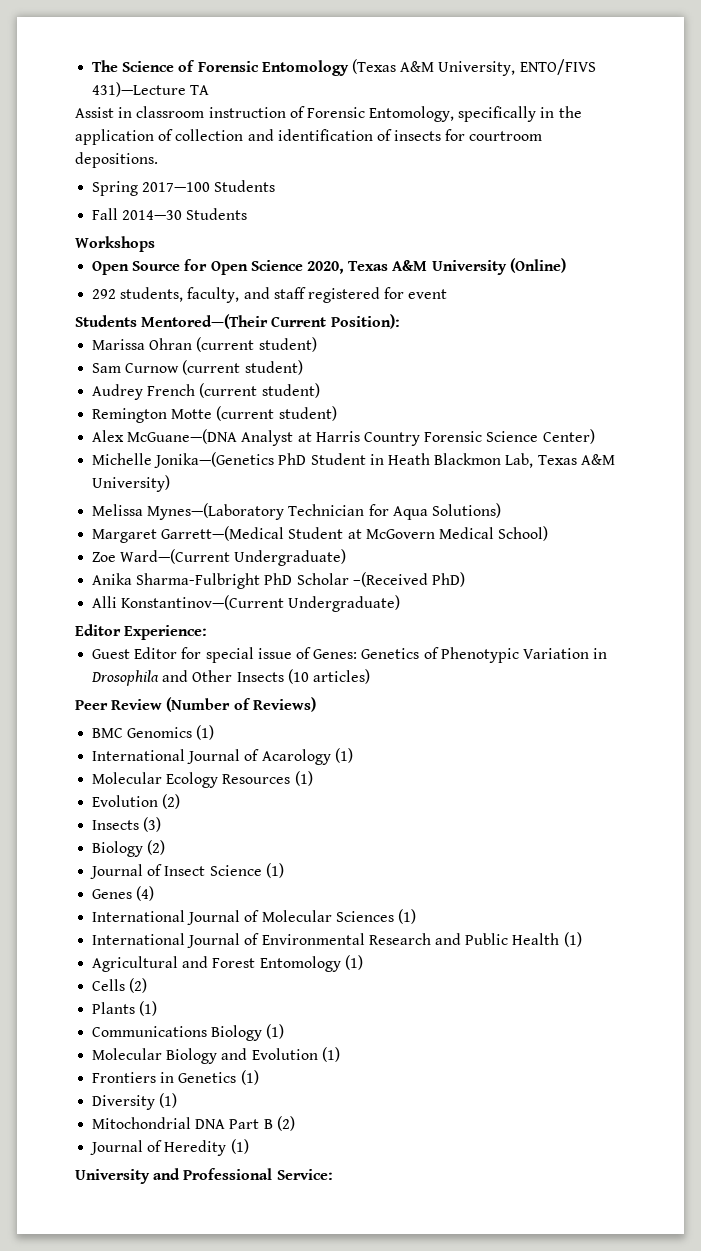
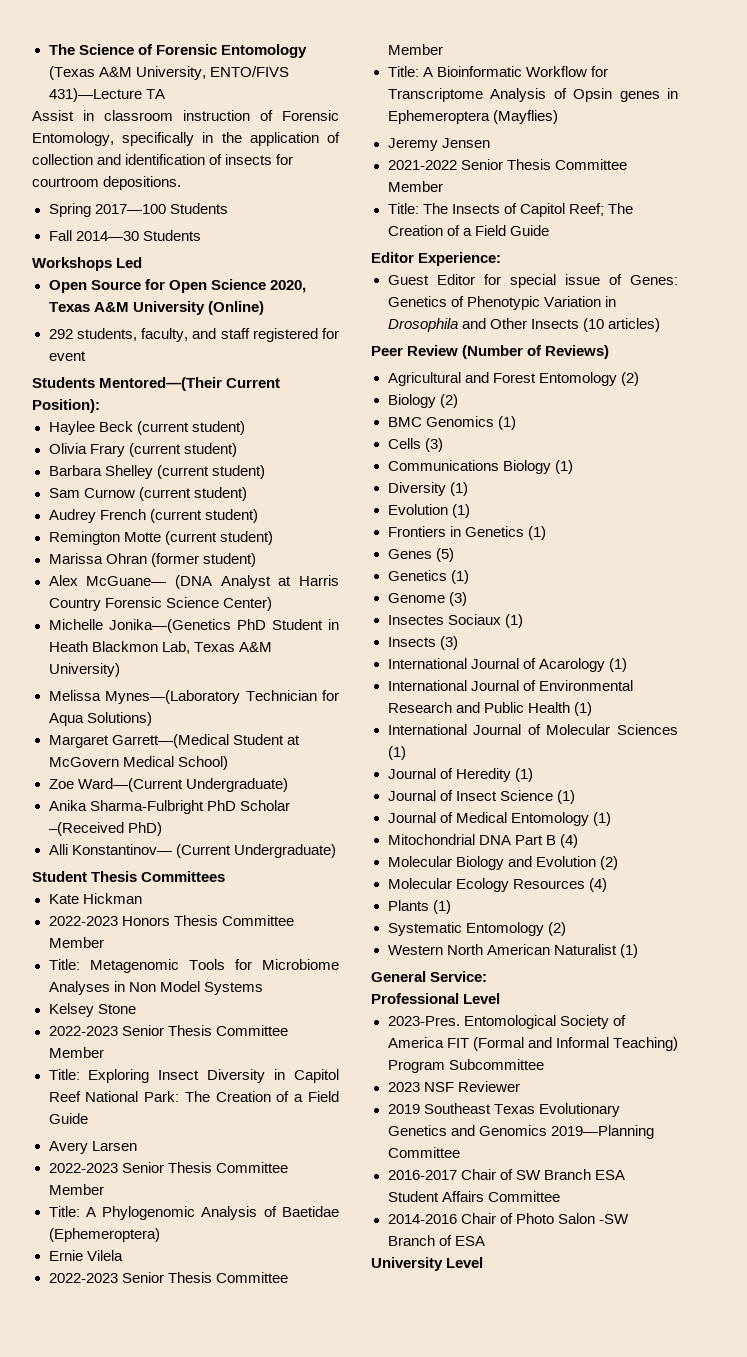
- Workshops
+ Workshops Led
- Marissa Ohran (current student)
+ Haylee Beck (current student)
+ Olivia Frary (current student)
+ Barbara Shelley (current student)
+ Marissa Ohran (former student)
- Alex McGuane—(DNA Analyst at Harris Country Forensic Science Center)
+ Alex McGuane— (DNA Analyst at Harris Country Forensic Science Center)
- Alli Konstantinov—(Current Undergraduate)
+ Alli Konstantinov— (Current Undergraduate)
+ Student Thesis Committees
+ Kate Hickman
+ 2022-2023 Honors Thesis Committee Member
+ Title: Metagenomic Tools for Microbiome Analyses in Non Model Systems
+ Kelsey Stone
+ 2022-2023 Senior Thesis Committee Member
+ Title: Exploring Insect Diversity in Capitol Reef National Park: The Creation of a Field Guide
+ Avery Larsen
+ 2022-2023 Senior Thesis Committee Member
+ Title: A Phylogenomic Analysis of Baetidae (Ephemeroptera)
+ Ernie Vilela
+ 2022-2023 Senior Thesis Committee Member
+ Title: A Bioinformatic Workflow for Transcriptome Analysis of Opsin genes in Ephemeroptera (Mayflies)
+ Jeremy Jensen
+ 2021-2022 Senior Thesis Committee Member
+ Title: The Insects of Capitol Reef; The Creation of a Field Guide
+ Agricultural and Forest Entomology (2)
+ Biology (2)
  BMC Genomics (1)
+ Cells (3)
+ Communications Biology (1)
+ Diversity (1)
+ Evolution (1)
+ Frontiers in Genetics (1)
+ Genes (5)
+ Genetics (1)
+ Genome (3)
+ Insectes Sociaux (1)
+ Insects (3)
- Molecular Ecology Resources (1)
- Evolution (2)
- Insects (3)
- Biology (2)
- Journal of Insect Science (1)
- Genes (4)
- International Journal of Molecular Sciences (1)
- Agricultural and Forest Entomology (1)
- Cells (2)
- Plants (1)
- Communications Biology (1)
- Molecular Biology and Evolution (1)
- Frontiers in Genetics (1)
- Diversity (1)
+ International Journal of Molecular Sciences (1)
+ Journal of Heredity (1)
+ Journal of Insect Science (1)
+ Journal of Medical Entomology (1)
- Mitochondrial DNA Part B (2)
- Journal of Heredity (1)
- University and Professional Service:
+ Mitochondrial DNA Part B (4)
+ Molecular Biology and Evolution (2)
+ Molecular Ecology Resources (4)
+ Plants (1)
+ Systematic Entomology (2)
+ Western North American Naturalist (1)
+ General Service:
+ Professional Level
+ 2023-Pres. Entomological Society of America FIT (Formal and Informal Teaching) Program Subcommittee
+ 2023 NSF Reviewer
+ 2019 Southeast Texas Evolutionary Genetics and Genomics 2019—Planning Committee
+ 2016-2017 Chair of SW Branch ESA Student Affairs Committee
+ 2014-2016 Chair of Photo Salon -SW Branch of ESA
+ University Level

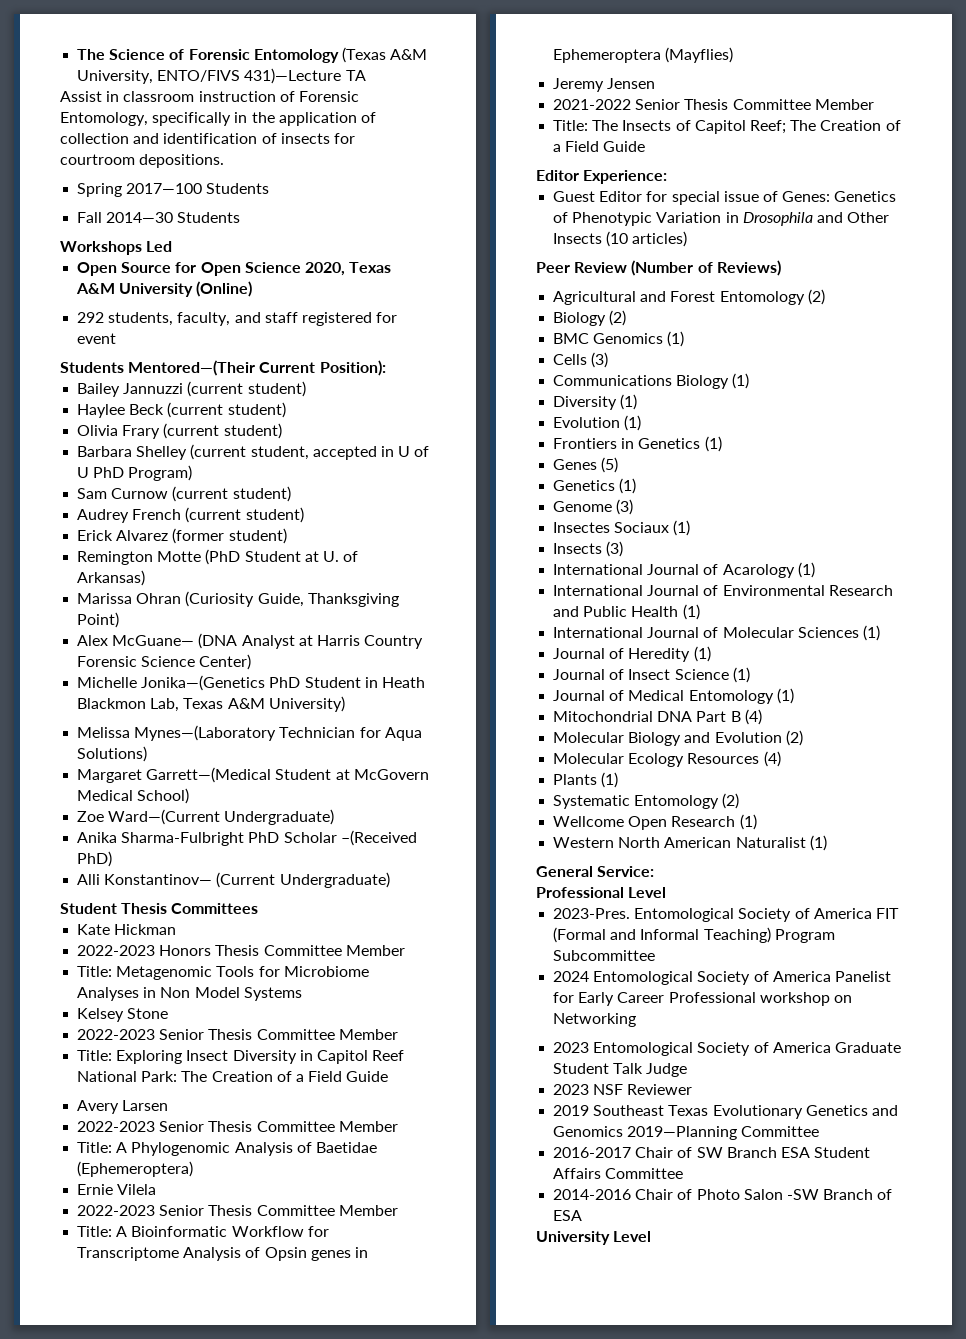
+ Bailey Jannuzzi (current student)
- Barbara Shelley (current student)
+ Barbara Shelley (current student, accepted in U of U PhD Program)
- Remington Motte (current student)
- Marissa Ohran (former student)
+ Erick Alvarez (former student)
+ Remington Motte (PhD Student at U. of Arkansas)
+ Marissa Ohran (Curiosity Guide, Thanksgiving Point)
+ Wellcome Open Research (1)
+ 2024 Entomological Society of America Panelist for Early Career Professional workshop on Networking
+ 2023 Entomological Society of America Graduate Student Talk Judge

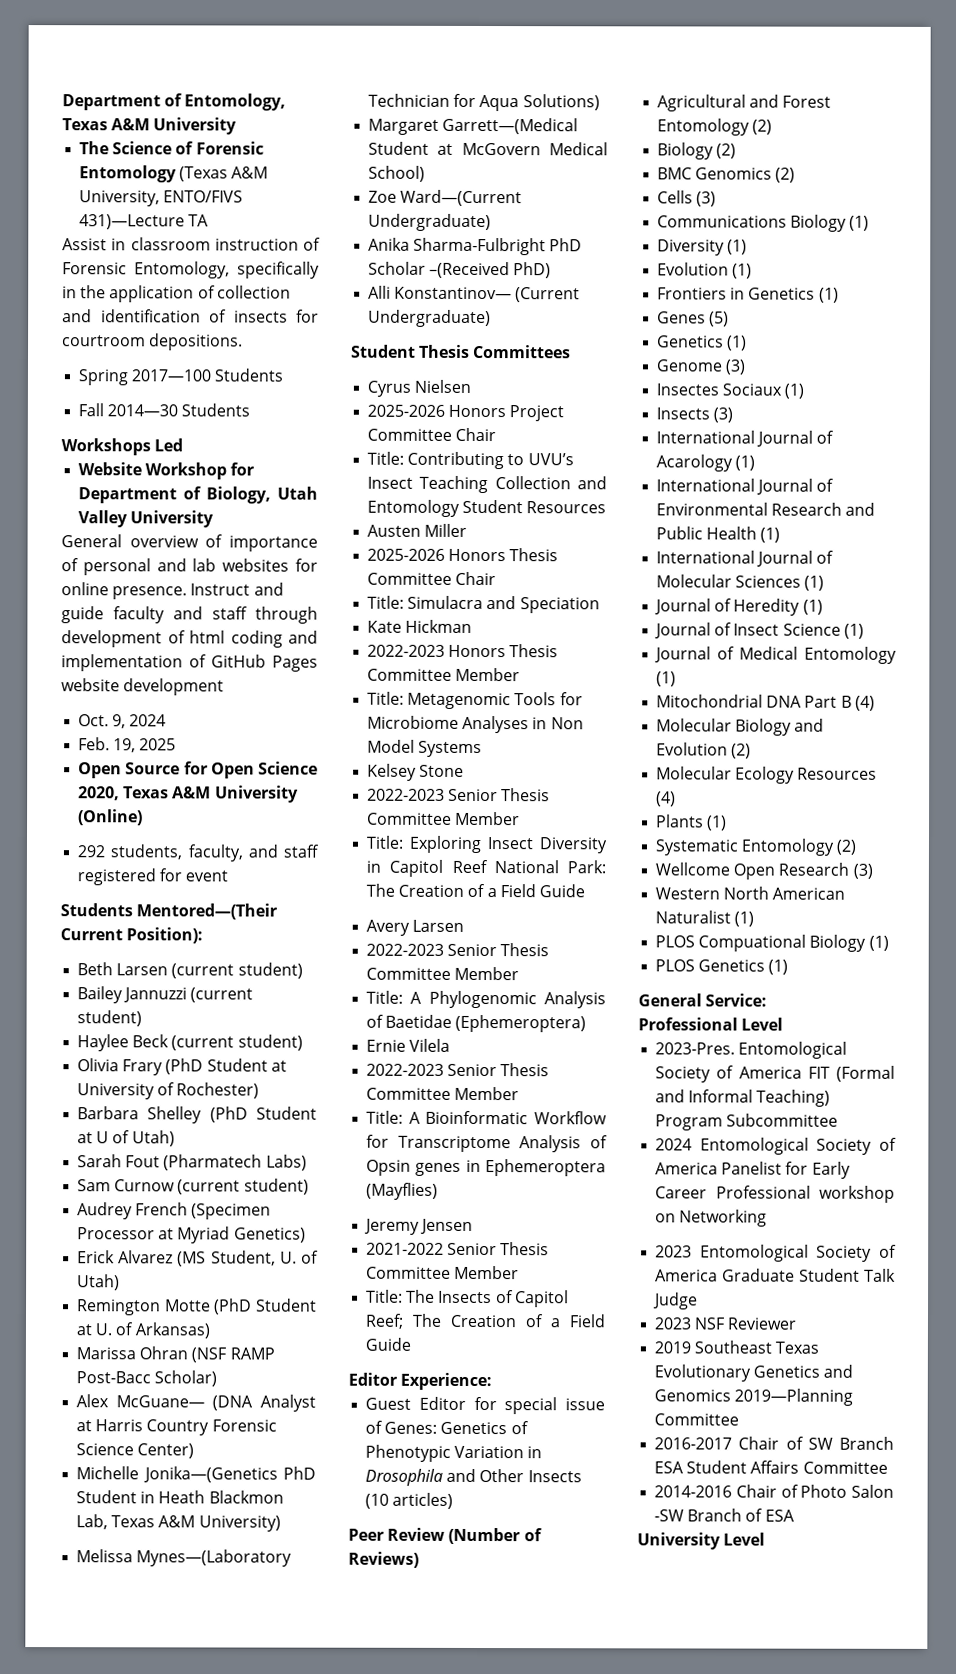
+ Department of Entomology, Texas A&M University
+ Website Workshop for Department of Biology, Utah Valley University
+ General overview of importance of personal and lab websites for online presence. Instruct and guide faculty and staff through development of html coding and implementation of GitHub Pages website development
+ Oct. 9, 2024
+ Feb. 19, 2025
+ Beth Larsen (current student)
- Olivia Frary (current student)
- Barbara Shelley (current student, accepted in U of U PhD Program)
+ Olivia Frary (PhD Student at University of Rochester)
+ Barbara Shelley (PhD Student at U of Utah)
+ Sarah Fout (Pharmatech Labs)
- Audrey French (current student)
- Erick Alvarez (former student)
+ Audrey French (Specimen Processor at Myriad Genetics)
+ Erick Alvarez (MS Student, U. of Utah)
- Marissa Ohran (Curiosity Guide, Thanksgiving Point)
+ Marissa Ohran (NSF RAMP Post-Bacc Scholar)
+ Cyrus Nielsen
+ 2025-2026 Honors Project Committee Chair
+ Title: Contributing to UVU’s Insect Teaching Collection and Entomology Student Resources
+ Austen Miller
+ 2025-2026 Honors Thesis Committee Chair
+ Title: Simulacra and Speciation
- BMC Genomics (1)
+ BMC Genomics (2)
- Wellcome Open Research (1)
+ Wellcome Open Research (3)
+ PLOS Compuational Biology (1)
+ PLOS Genetics (1)

